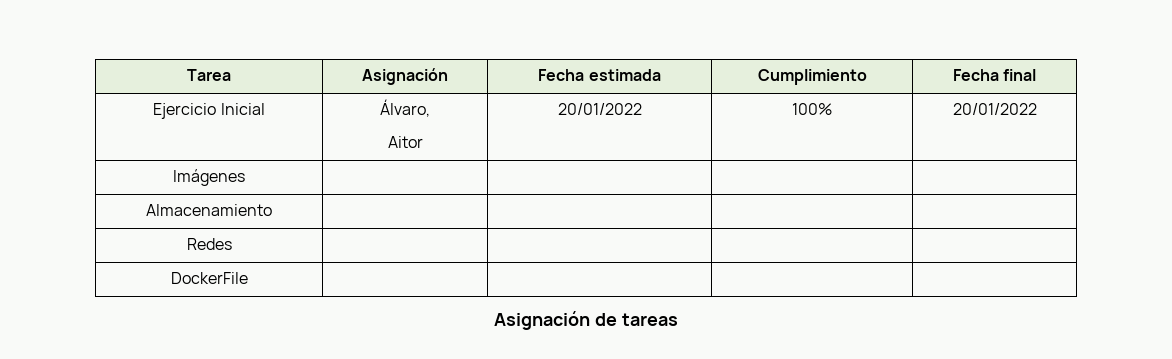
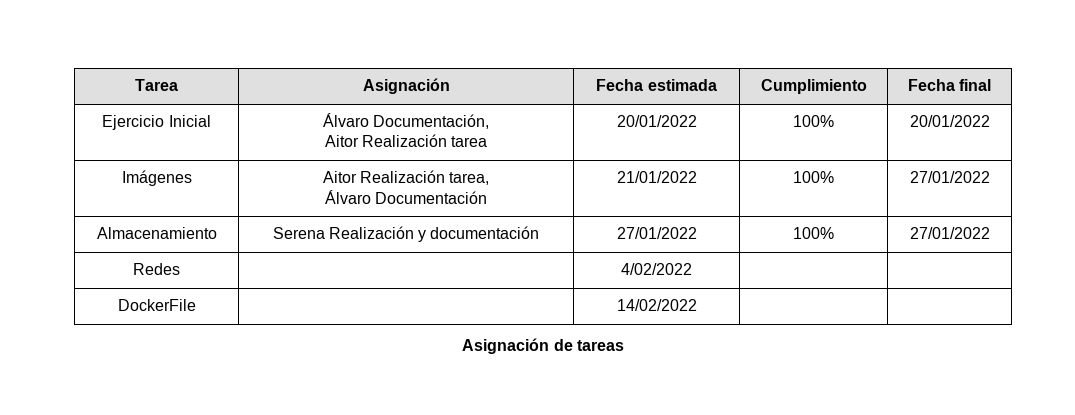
- Ejercicio Inicial | Álvaro,
- Aitor | 20/01/2022 | 100% | 20/01/2022
+ Ejercicio Inicial | Álvaro Documentación,
+ Aitor Realización tarea | 20/01/2022 | 100% | 20/01/2022
- Imágenes | | | |
- Almacenamiento | | | |
+ Imágenes | Aitor Realización tarea,
+ Álvaro Documentación | 21/01/2022 | 100% | 27/01/2022
+ Almacenamiento | Serena Realización y documentación | 27/01/2022 | 100% | 27/01/2022
- Redes | | | |
+ Redes | | 4/02/2022 | |
- DockerFile | | | |
+ DockerFile | | 14/02/2022 | |

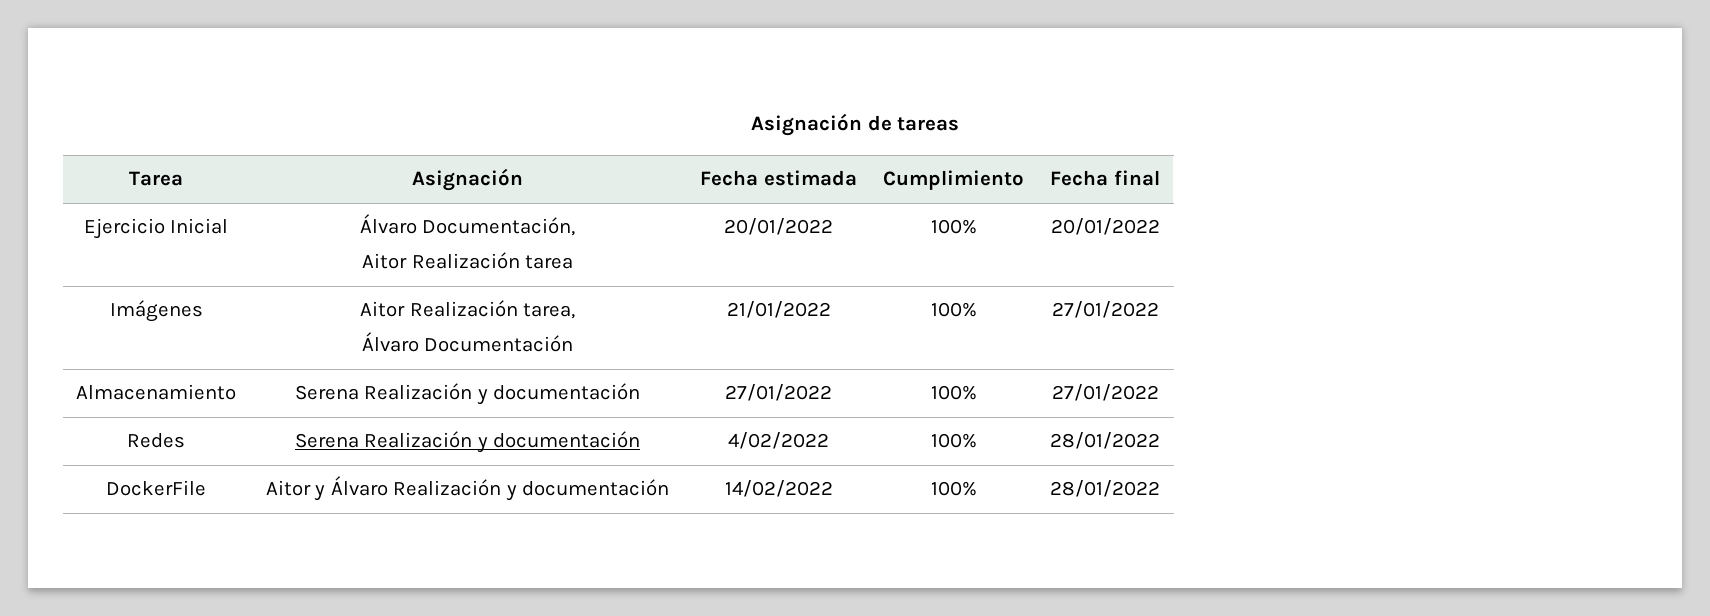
+ Asignación de tareas
- Redes | | 4/02/2022 | |
+ Redes | Serena Realización y documentación | 4/02/2022 | 100% | 28/01/2022
- DockerFile | | 14/02/2022 | |
- Asignación de tareas
+ DockerFile | Aitor y Álvaro Realización y documentación | 14/02/2022 | 100% | 28/01/2022

